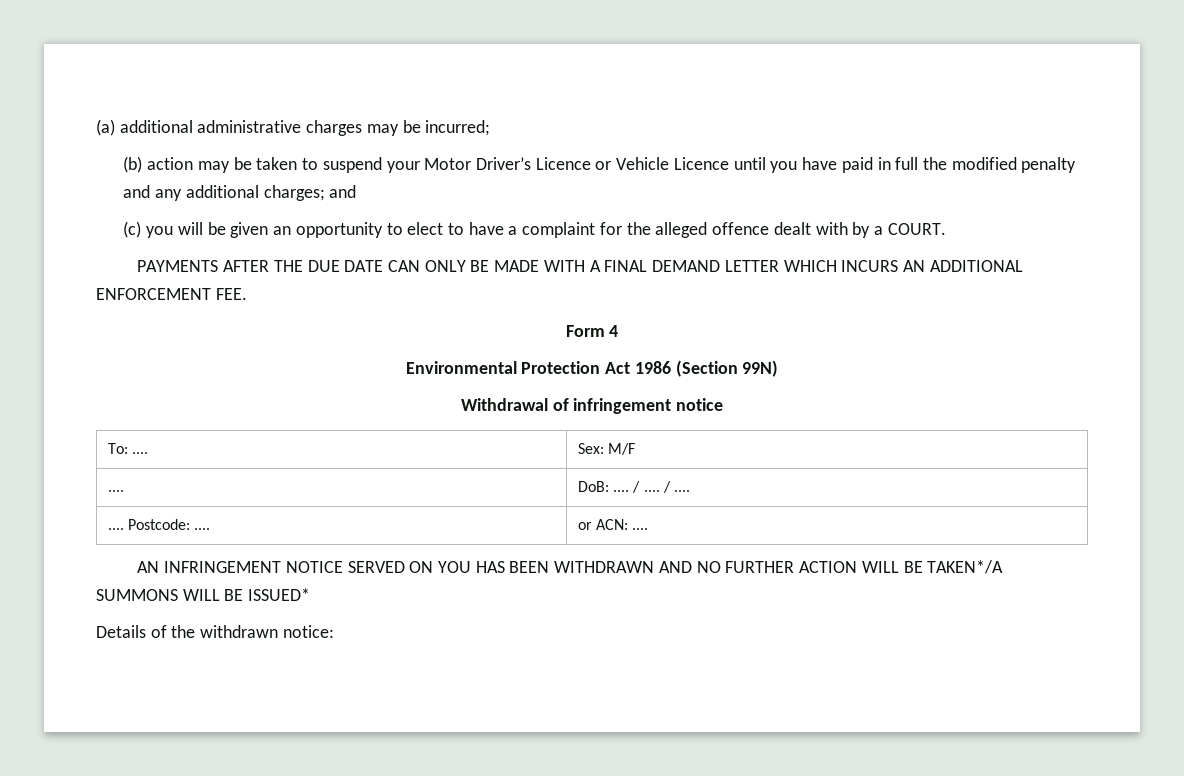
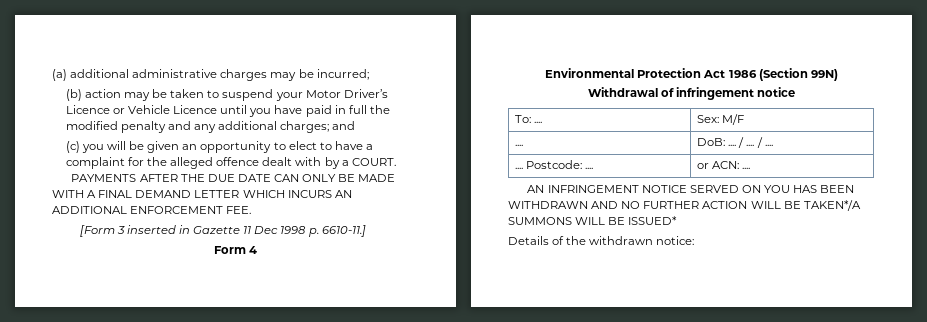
+ [Form 3 inserted in Gazette 11 Dec 1998 p. 6610-11.]

